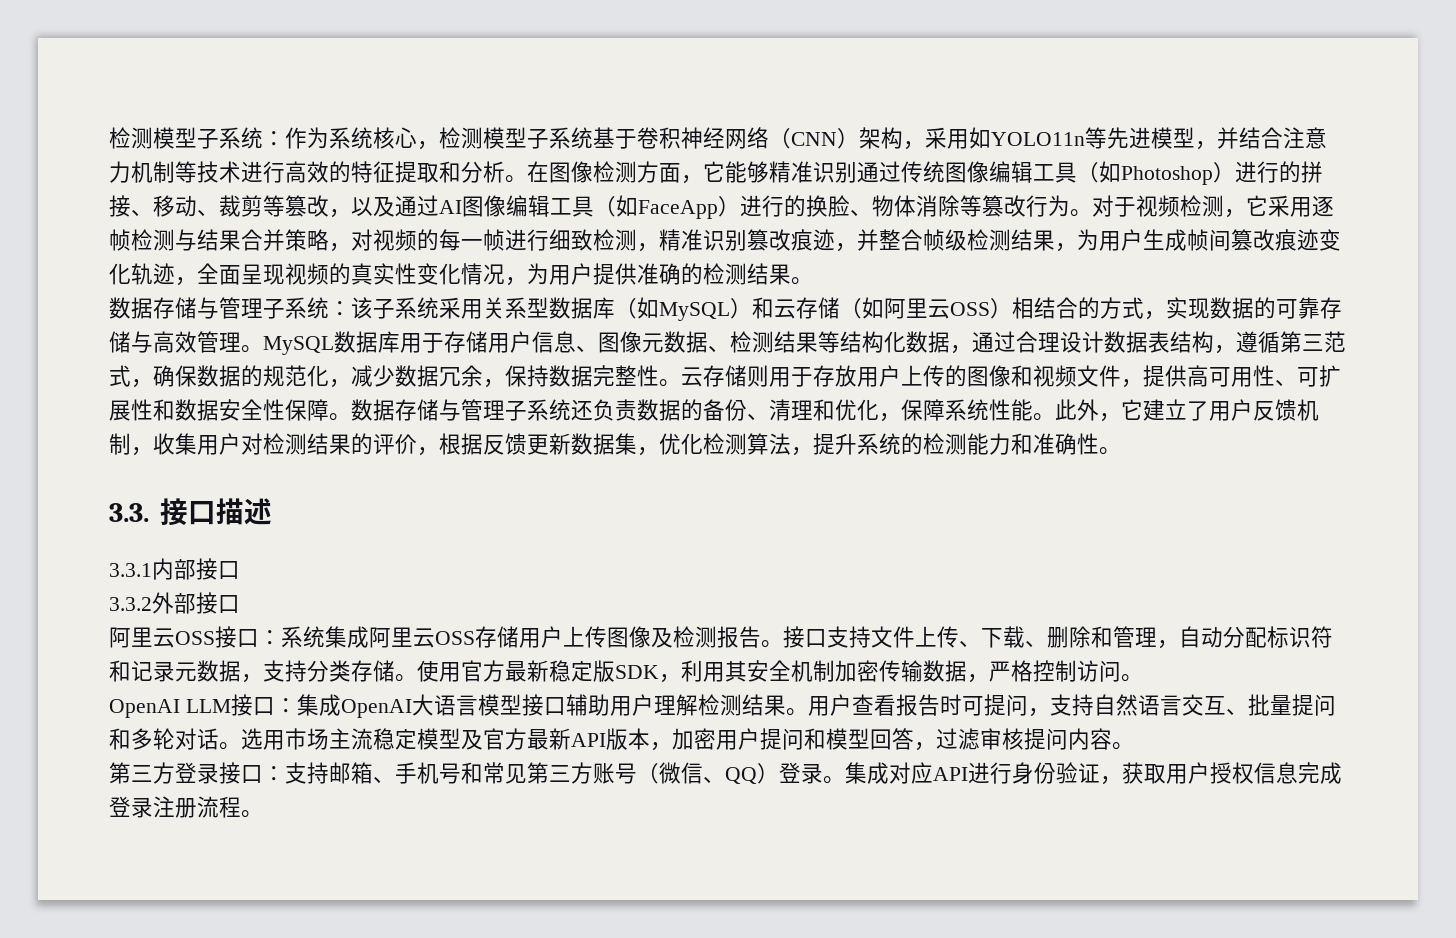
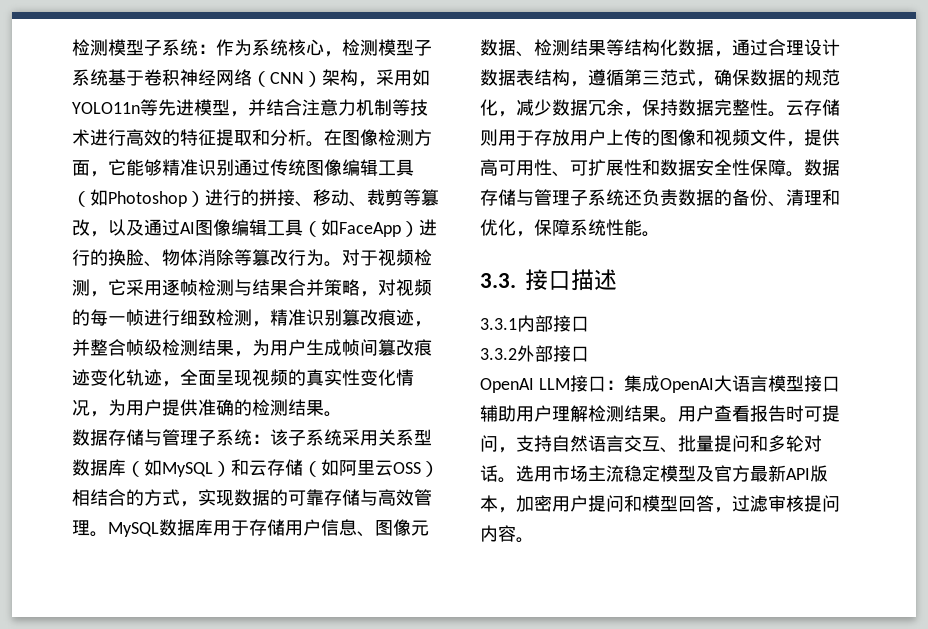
- 此外，它建立了用户反馈机制，收集用户对检测结果的评价，根据反馈更新数据集，优化检测算法，提升系统的检测能力和准确性。
- 阿里云OSS接口：系统集成阿里云OSS存储用户上传图像及检测报告。接口支持文件上传、下载、删除和管理，自动分配标识符和记录元数据，支持分类存储。使用官方最新稳定版SDK，利用其安全机制加密传输数据，严格控制访问。
- 第三方登录接口：支持邮箱、手机号和常见第三方账号（微信、QQ）登录。集成对应API进行身份验证，获取用户授权信息完成登录注册流程。

